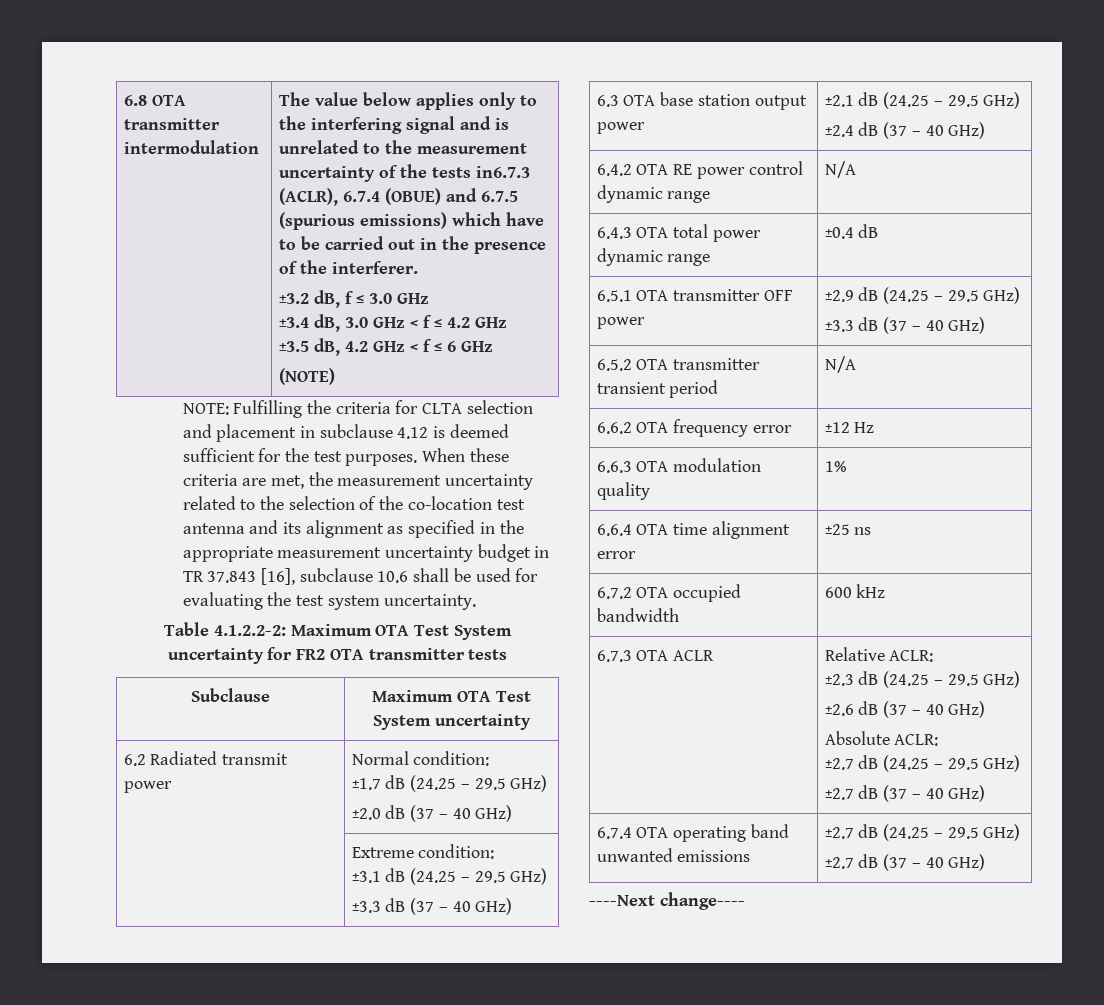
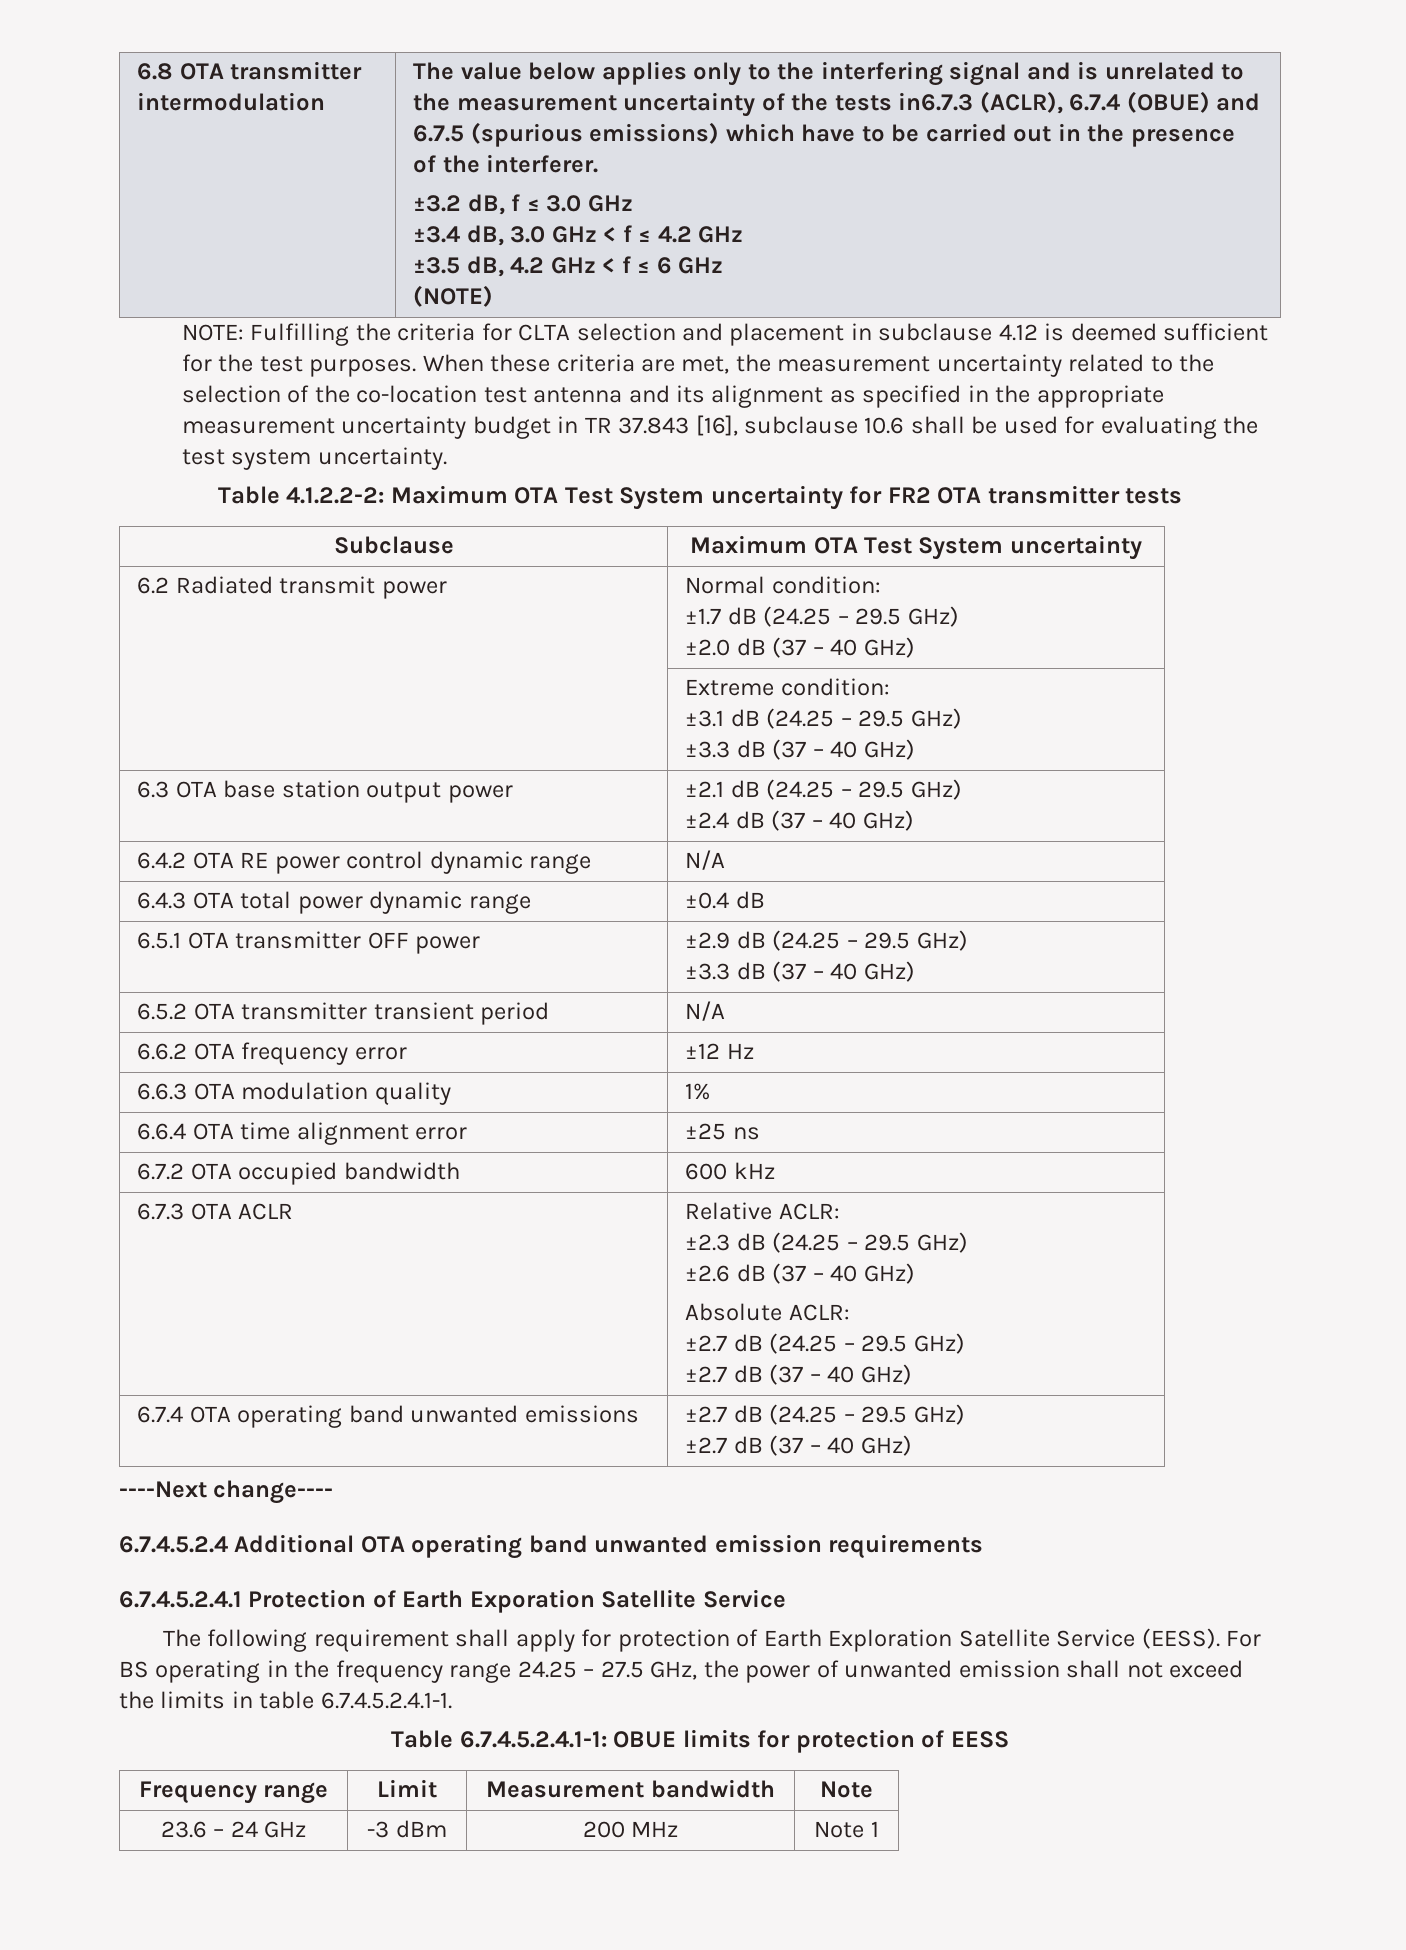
+ 6.7.4.5.2.4 Additional OTA operating band unwanted emission requirements
+ 6.7.4.5.2.4.1 Protection of Earth Exporation Satellite Service
+ The following requirement shall apply for protection of Earth Exploration Satellite Service (EESS). For BS operating in the frequency range 24.25 – 27.5 GHz, the power of unwanted emission shall not exceed the limits in table 6.7.4.5.2.4.1-1.
+ Table 6.7.4.5.2.4.1-1: OBUE limits for protection of EESS
+ Frequency range | Limit | Measurement bandwidth | Note
+ 23.6 – 24 GHz | -3 dBm | 200 MHz | Note 1

